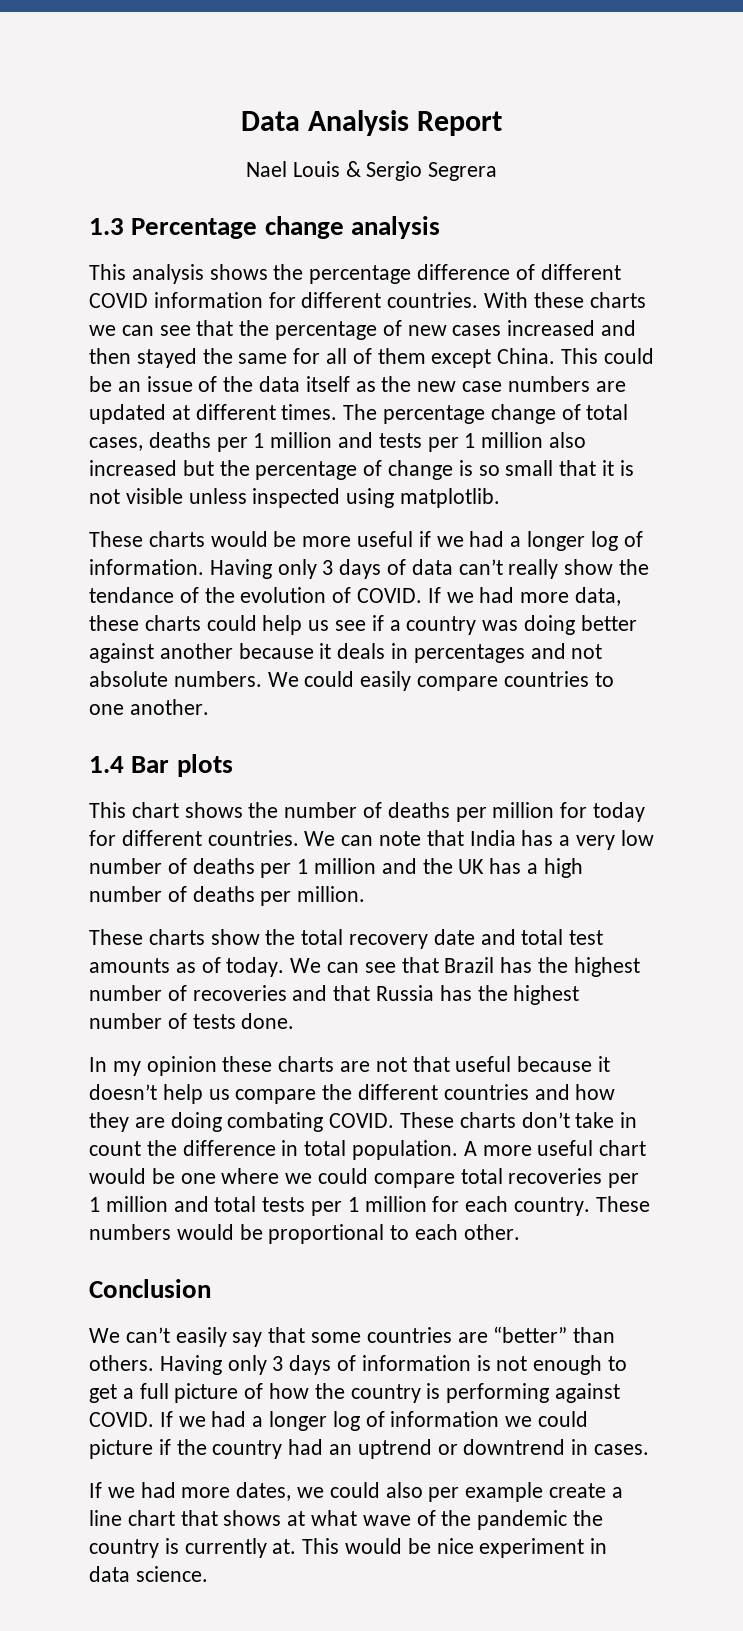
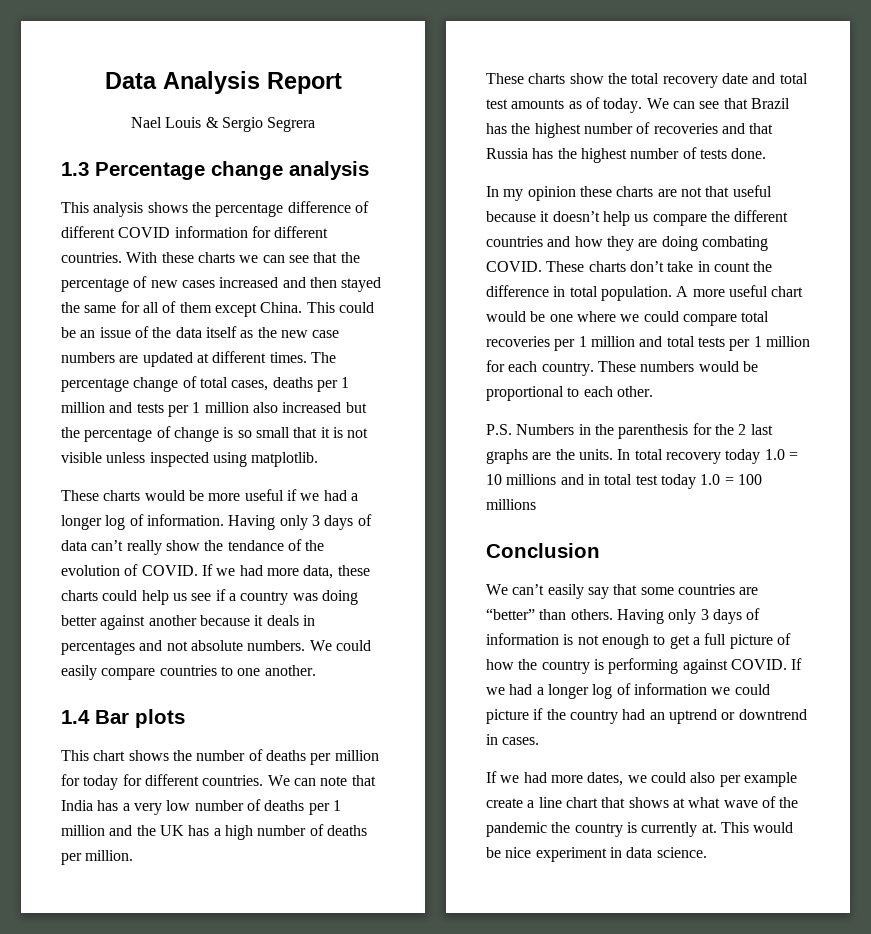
+ P.S. Numbers in the parenthesis for the 2 last graphs are the units. In total recovery today 1.0 = 10 millions and in total test today 1.0 = 100 millions

